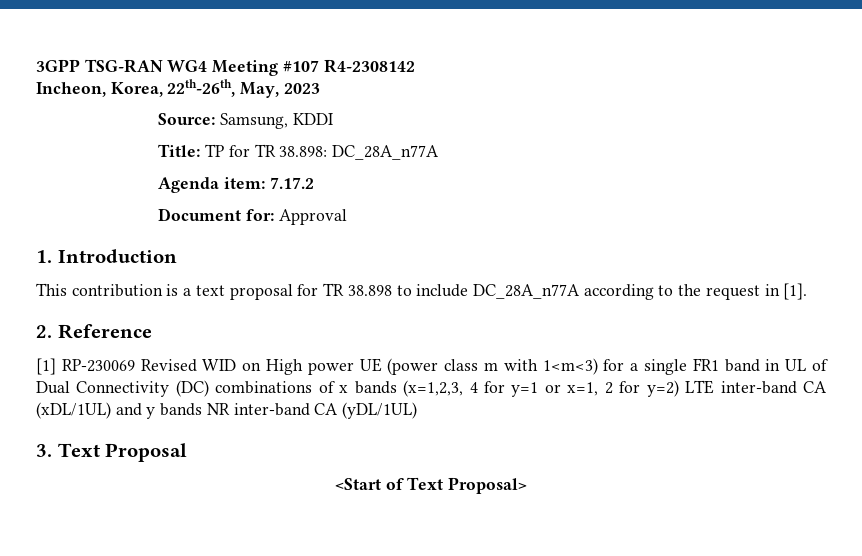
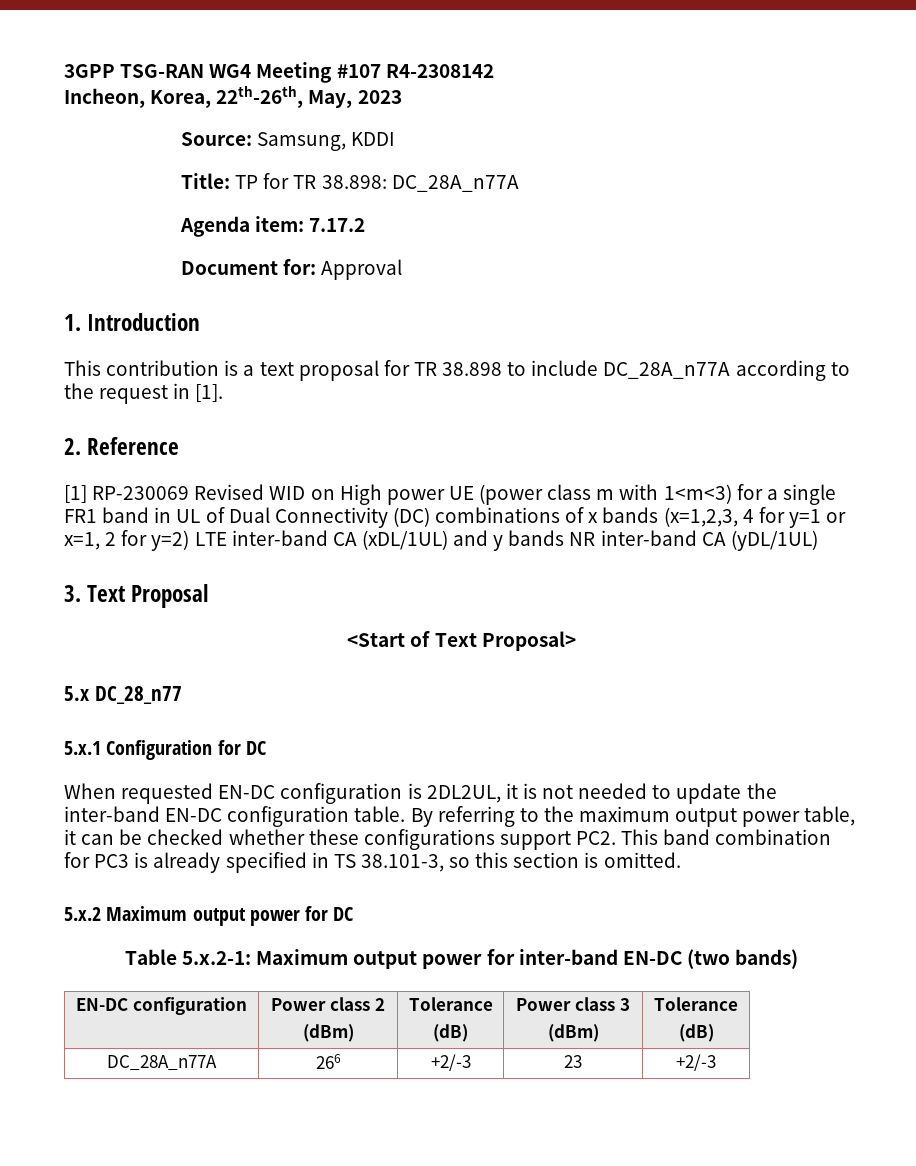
+ 5.x DC_28_n77
+ 5.x.1 Configuration for DC
+ When requested EN-DC configuration is 2DL2UL, it is not needed to update the inter-band EN-DC configuration table. By referring to the maximum output power table, it can be checked whether these configurations support PC2. This band combination for PC3 is already specified in TS 38.101-3, so this section is omitted.
+ 5.x.2 Maximum output power for DC
+ Table 5.x.2-1: Maximum output power for inter-band EN-DC (two bands)
+ EN-DC configuration | Power class 2
+ (dBm) | Tolerance
+ (dB) | Power class 3
+ (dBm) | Tolerance
+ (dB)
+ DC_28A_n77A | 266 | +2/-3 | 23 | +2/-3

